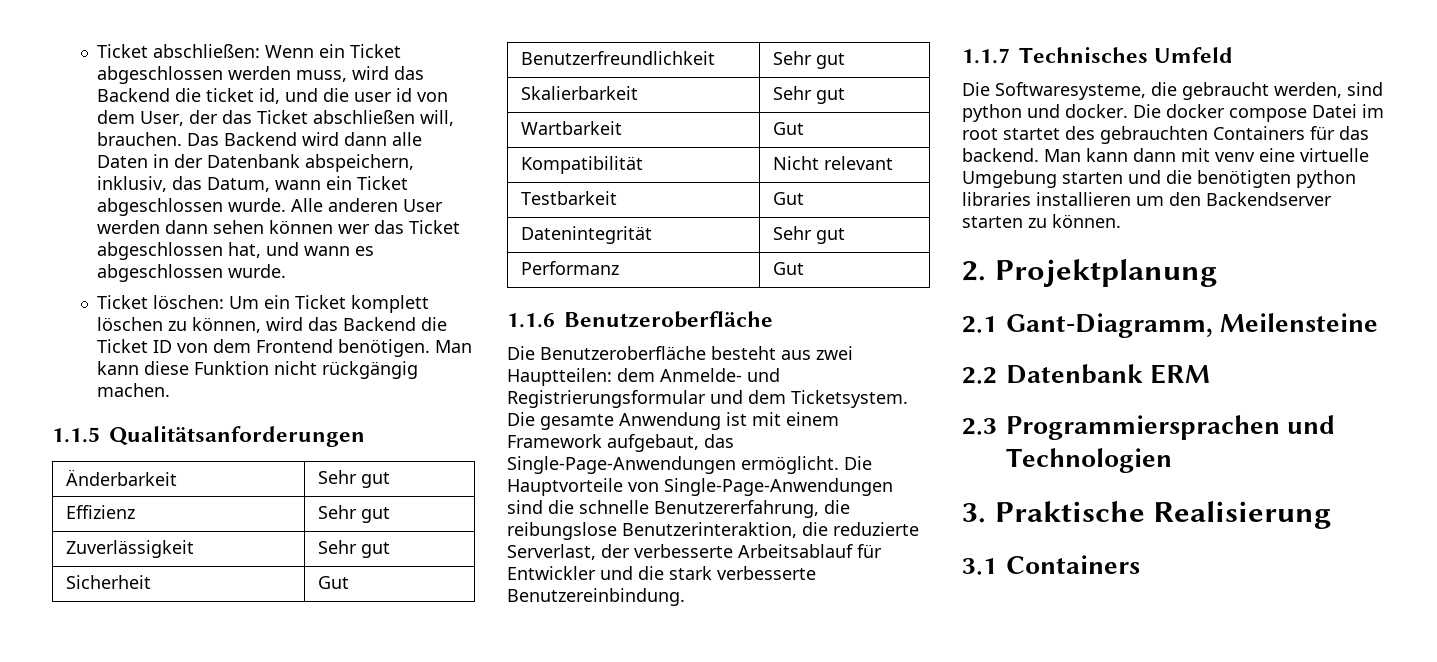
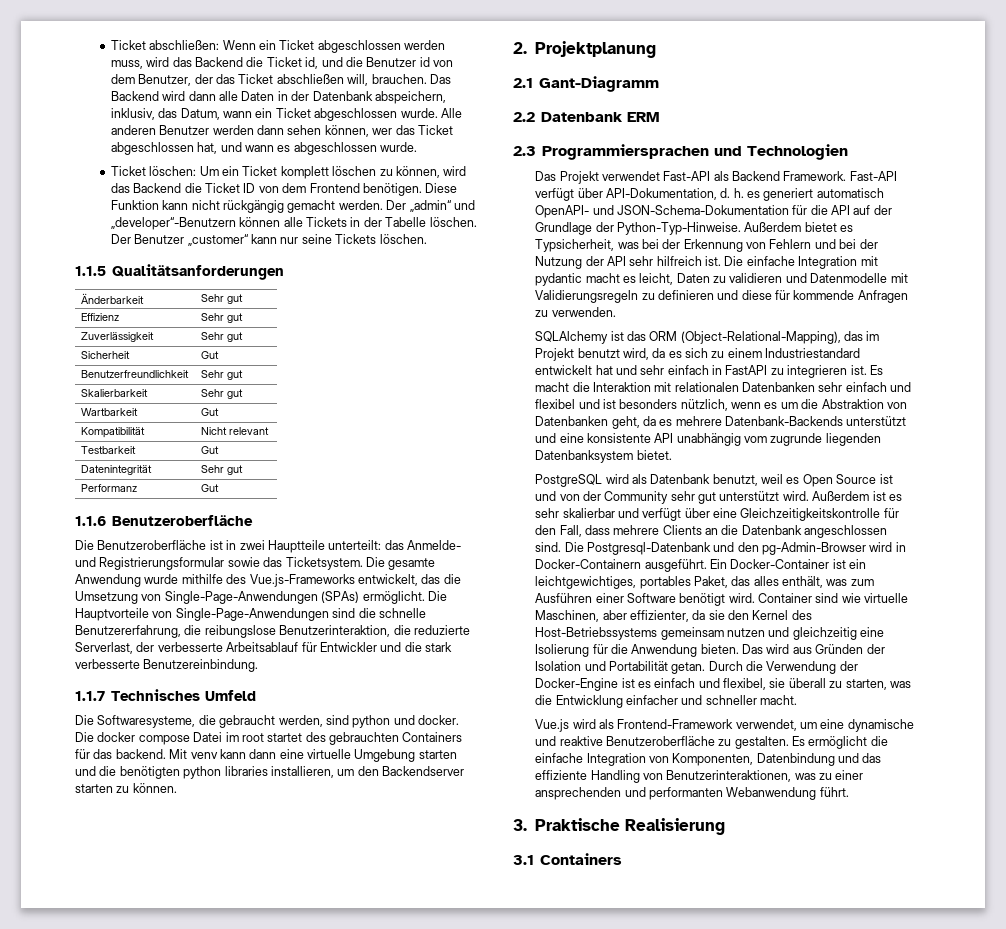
- Ticket abschließen: Wenn ein Ticket abgeschlossen werden muss, wird das Backend die ticket id, und die user id von dem User, der das Ticket abschließen will, brauchen.
+ Ticket abschließen: Wenn ein Ticket abgeschlossen werden muss, wird das Backend die Ticket id, und die Benutzer id von dem Benutzer, der das Ticket abschließen will, brauchen.
- Alle anderen User werden dann sehen können wer das Ticket abgeschlossen hat, und wann es abgeschlossen wurde.
+ Alle anderen Benutzer werden dann sehen können, wer das Ticket abgeschlossen hat, und wann es abgeschlossen wurde.
- Man kann diese Funktion nicht rückgängig machen.
+ Diese Funktion kann nicht rückgängig gemacht werden. Der „admin“ und „developer“-Benutzern können alle Tickets in der Tabelle löschen. Der Benutzer „customer“ kann nur seine Tickets löschen.
- Die Benutzeroberfläche besteht aus zwei Hauptteilen: dem Anmelde- und Registrierungsformular und dem Ticketsystem.
+ Die Benutzeroberfläche ist in zwei Hauptteile unterteilt: das Anmelde- und Registrierungsformular sowie das Ticketsystem.
- Die gesamte Anwendung ist mit einem Framework aufgebaut, das Single-Page-Anwendungen ermöglicht.
+ Die gesamte Anwendung wurde mithilfe des Vue.js-Frameworks entwickelt, das die Umsetzung von Single-Page-Anwendungen (SPAs) ermöglicht.
- Man kann dann mit venv eine virtuelle Umgebung starten und die benötigten python libraries installieren um den Backendserver starten zu können.
+ Mit venv kann dann eine virtuelle Umgebung starten und die benötigten python libraries installieren, um den Backendserver starten zu können.
- 2.1 Gant-Diagramm, Meilensteine
+ 2.1 Gant-Diagramm
+ Das Projekt verwendet Fast-API als Backend Framework. Fast-API verfügt über API-Dokumentation, d. h. es generiert automatisch OpenAPI- und JSON-Schema-Dokumentation für die API auf der Grundlage der Python-Typ-Hinweise. Außerdem bietet es Typsicherheit, was bei der Erkennung von Fehlern und bei der Nutzung der API sehr hilfreich ist. Die einfache Integration mit pydantic macht es leicht, Daten zu validieren und Datenmodelle mit Validierungsregeln zu definieren und diese für kommende Anfragen zu verwenden.
+ SQLAlchemy ist das ORM (Object-Relational-Mapping), das im Projekt benutzt wird, da es sich zu einem Industriestandard entwickelt hat und sehr einfach in FastAPI zu integrieren ist. Es macht die Interaktion mit relationalen Datenbanken sehr einfach und flexibel und ist besonders nützlich, wenn es um die Abstraktion von Datenbanken geht, da es mehrere Datenbank-Backends unterstützt und eine konsistente API unabhängig vom zugrunde liegenden Datenbanksystem bietet.
+ PostgreSQL wird als Datenbank benutzt, weil es Open Source ist und von der Community sehr gut unterstützt wird. Außerdem ist es sehr skalierbar und verfügt über eine Gleichzeitigkeitskontrolle für den Fall, dass mehrere Clients an die Datenbank angeschlossen sind. Die Postgresql-Datenbank und den pg-Admin-Browser wird in Docker-Containern ausgeführt. Ein Docker-Container ist ein leichtgewichtiges, portables Paket, das alles enthält, was zum Ausführen einer Software benötigt wird. Container sind wie virtuelle Maschinen, aber effizienter, da sie den Kernel des Host-Betriebssystems gemeinsam nutzen und gleichzeitig eine Isolierung für die Anwendung bieten. Das wird aus Gründen der Isolation und Portabilität getan. Durch die Verwendung der Docker-Engine ist es einfach und flexibel, sie überall zu starten, was die Entwicklung einfacher und schneller macht.
+ Vue.js wird als Frontend-Framework verwendet, um eine dynamische und reaktive Benutzeroberfläche zu gestalten. Es ermöglicht die einfache Integration von Komponenten, Datenbindung und das effiziente Handling von Benutzerinteraktionen, was zu einer ansprechenden und performanten Webanwendung führt.

